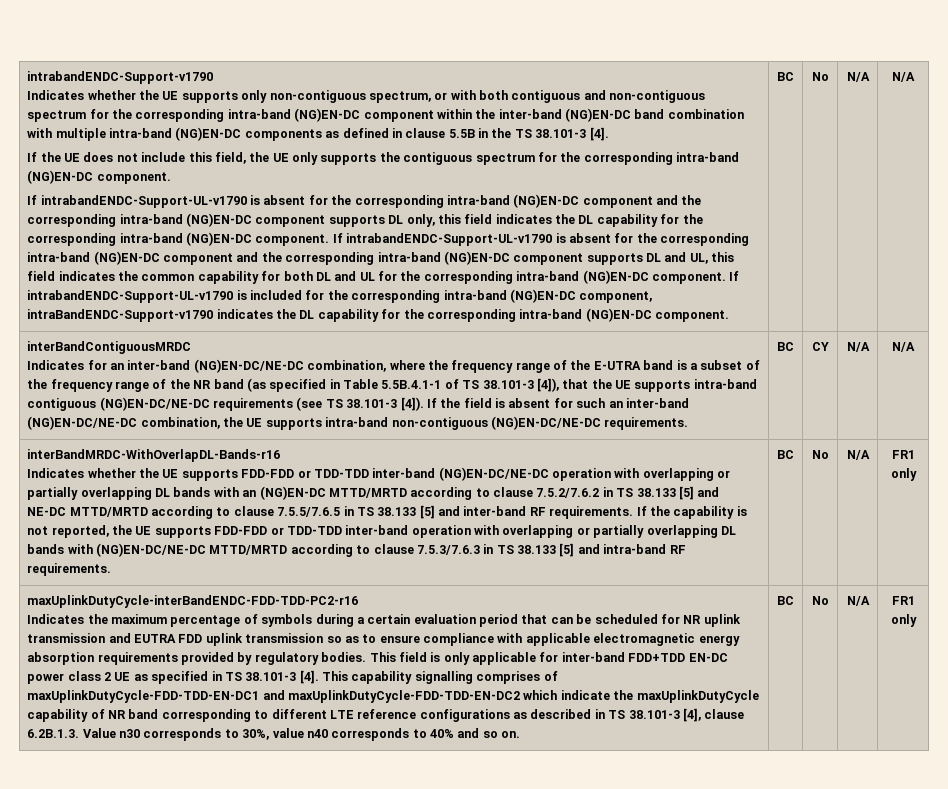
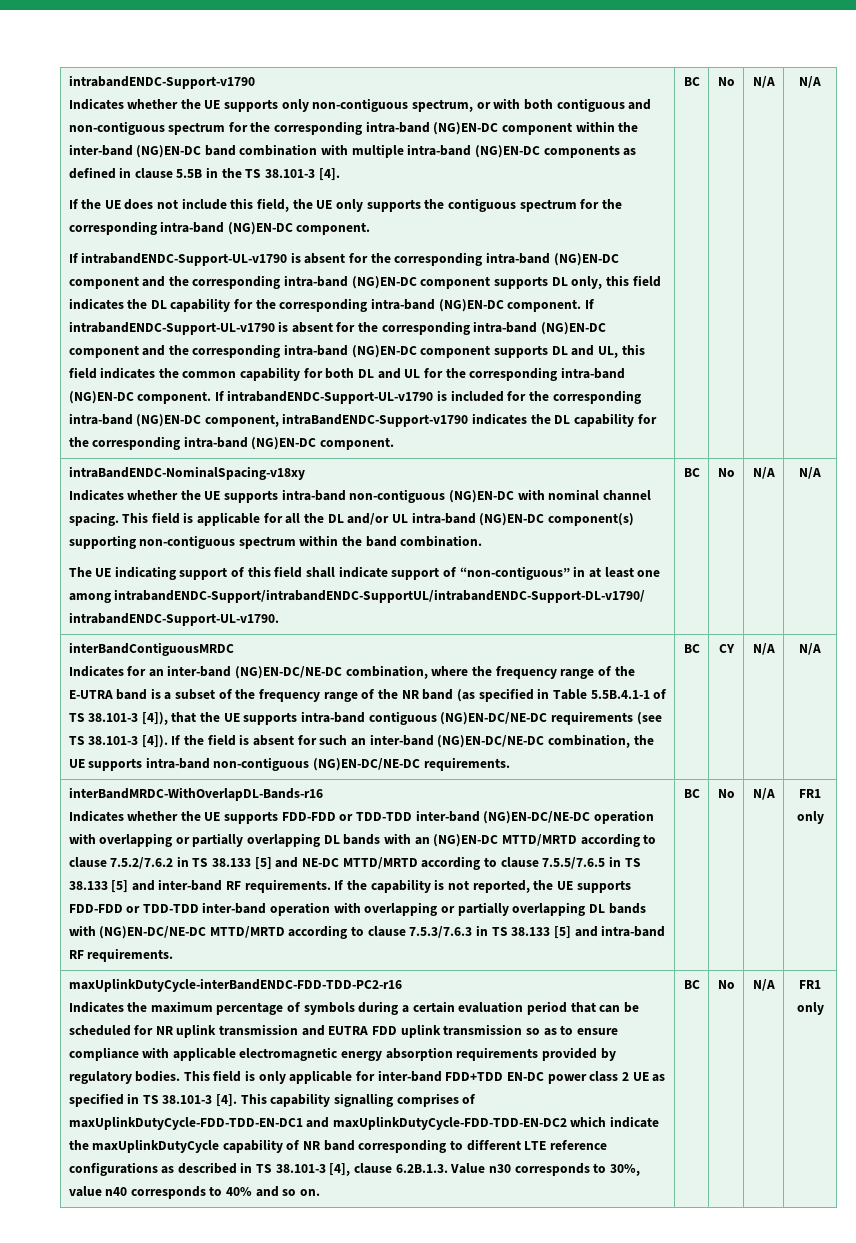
+ intraBandENDC-NominalSpacing-v18xy
+ Indicates whether the UE supports intra-band non-contiguous (NG)EN-DC with nominal channel spacing. This field is applicable for all the DL and/or UL intra-band (NG)EN-DC component(s) supporting non-contiguous spectrum within the band combination.
+ The UE indicating support of this field shall indicate support of “non-contiguous” in at least one among intrabandENDC-Support/intrabandENDC-SupportUL/intrabandENDC-Support-DL-v1790/ intrabandENDC-Support-UL-v1790. | BC | No | N/A | N/A

